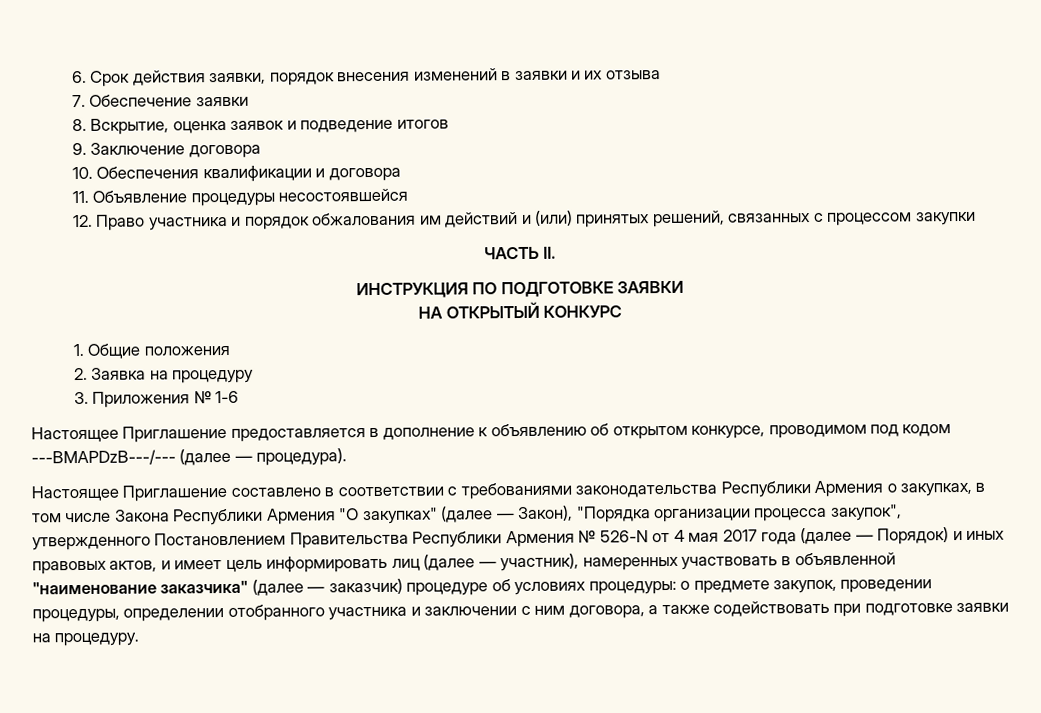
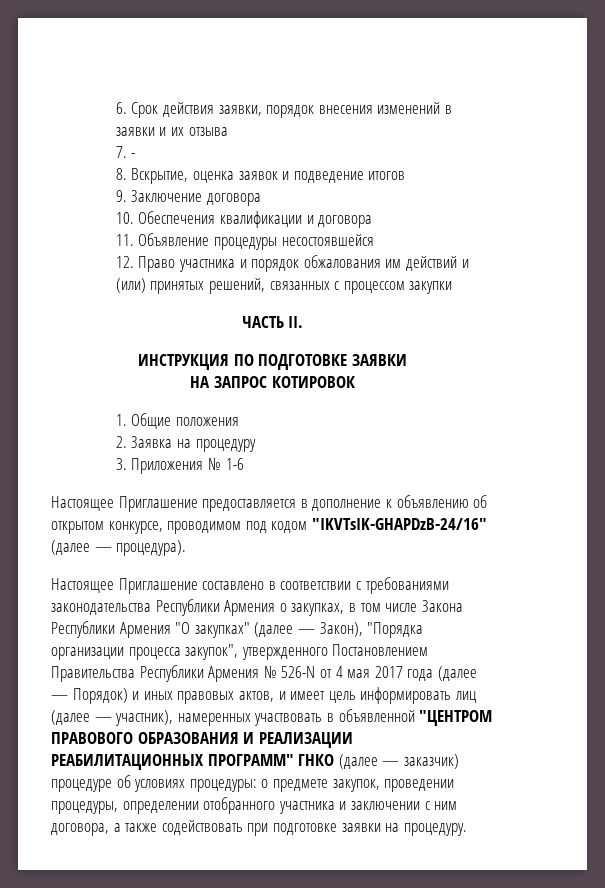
- 7. Обеспечение заявки
+ 7. -
- НА ОТКРЫТЫЙ КОНКУРС
+ НА ЗАПРОС КОТИРОВОК
- Настоящее Приглашение предоставляется в дополнение к объявлению об открытом конкурсе, проводимом под кодом ---BMAPDzB---/--- (далее — процедура).
+ Настоящее Приглашение предоставляется в дополнение к объявлению об открытом конкурсе, проводимом под кодом "IKVTsIK-GHAPDzB-24/16" (далее — процедура).
- Настоящее Приглашение составлено в соответствии с требованиями законодательства Республики Армения о закупках, в том числе Закона Республики Армения "О закупках" (далее — Закон), "Порядка организации процесса закупок", утвержденного Постановлением Правительства Республики Армения № 526-N от 4 мая 2017 года (далее — Порядок) и иных правовых актов, и имеет цель информировать лиц (далее — участник), намеренных участвовать в объявленной "наименование заказчика" (далее — заказчик) процедуре об условиях процедуры:
+ Настоящее Приглашение составлено в соответствии с требованиями законодательства Республики Армения о закупках, в том числе Закона Республики Армения "О закупках" (далее — Закон), "Порядка организации процесса закупок", утвержденного Постановлением Правительства Республики Армения № 526-N от 4 мая 2017 года (далее — Порядок) и иных правовых актов, и имеет цель информировать лиц (далее — участник), намеренных участвовать в объявленной "ЦЕНТРОМ ПРАВОВОГО ОБРАЗОВАНИЯ И РЕАЛИЗАЦИИ РЕАБИЛИТАЦИОННЫХ ПРОГРАММ" ГНКО (далее — заказчик) процедуре об условиях процедуры:

